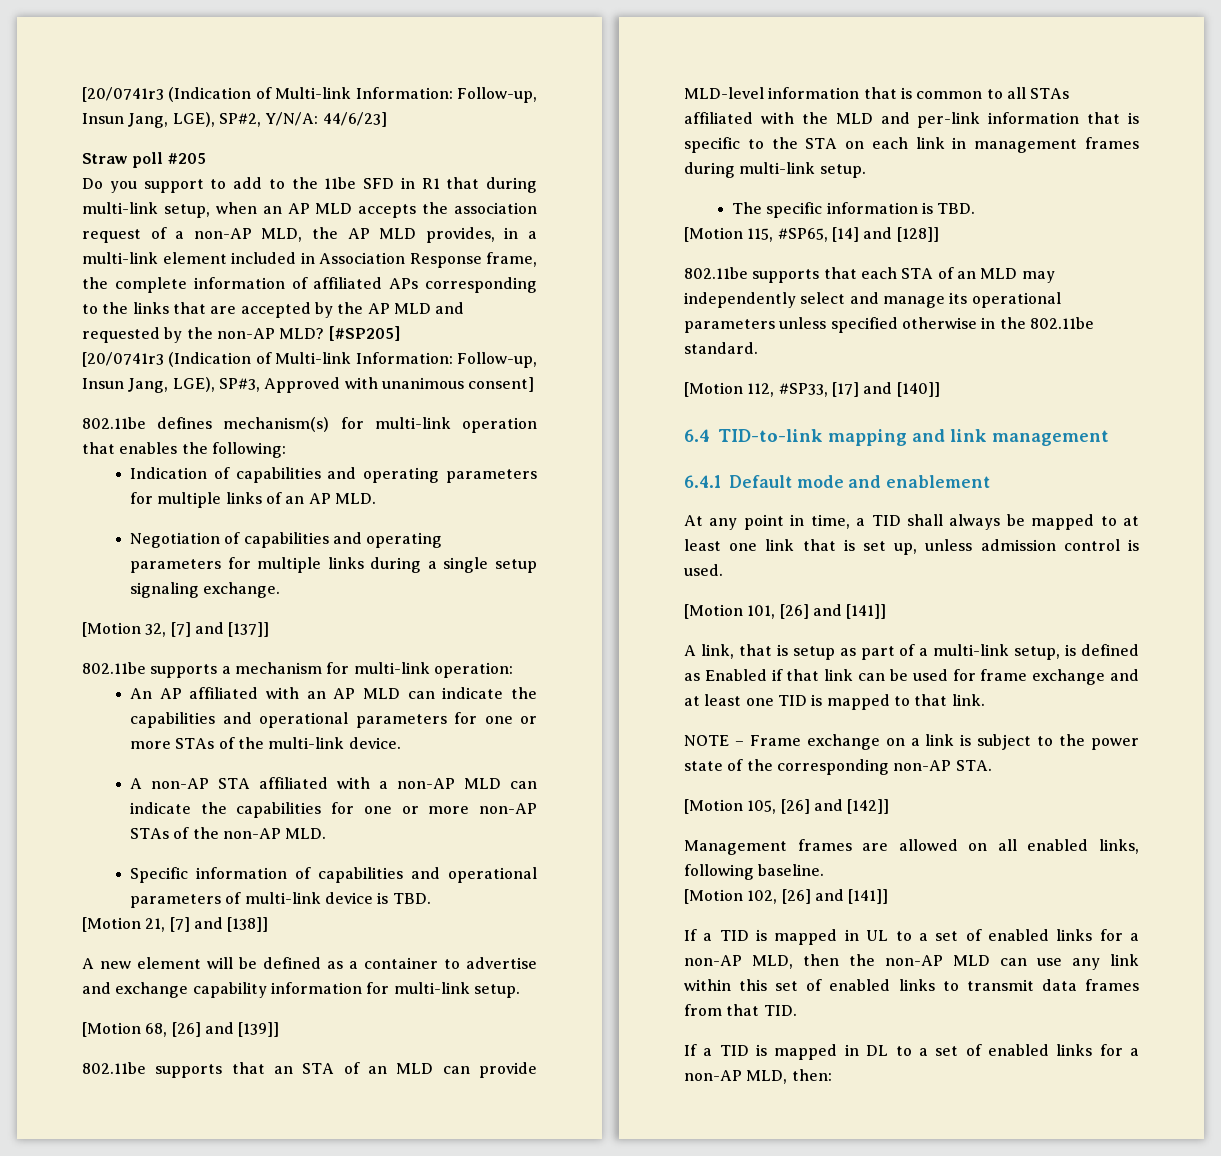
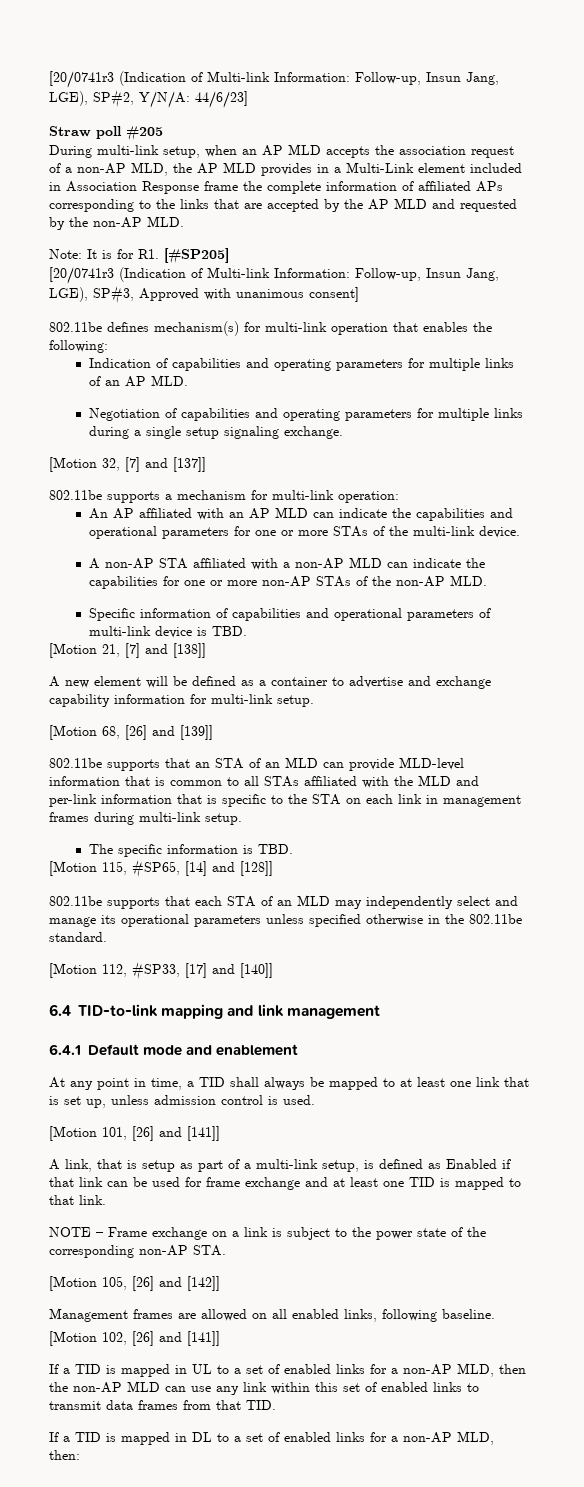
- Do you support to add to the 11be SFD in R1 that during multi-link setup, when an AP MLD accepts the association request of a non-AP MLD, the AP MLD provides, in a multi-link element included in Association Response frame, the complete information of affiliated APs corresponding to the links that are accepted by the AP MLD and requested by the non-AP MLD? [#SP205]
+ During multi-link setup, when an AP MLD accepts the association request of a non-AP MLD, the AP MLD provides in a Multi-Link element included in Association Response frame the complete information of affiliated APs corresponding to the links that are accepted by the AP MLD and requested by the non-AP MLD.
+ Note: It is for R1. [#SP205]

